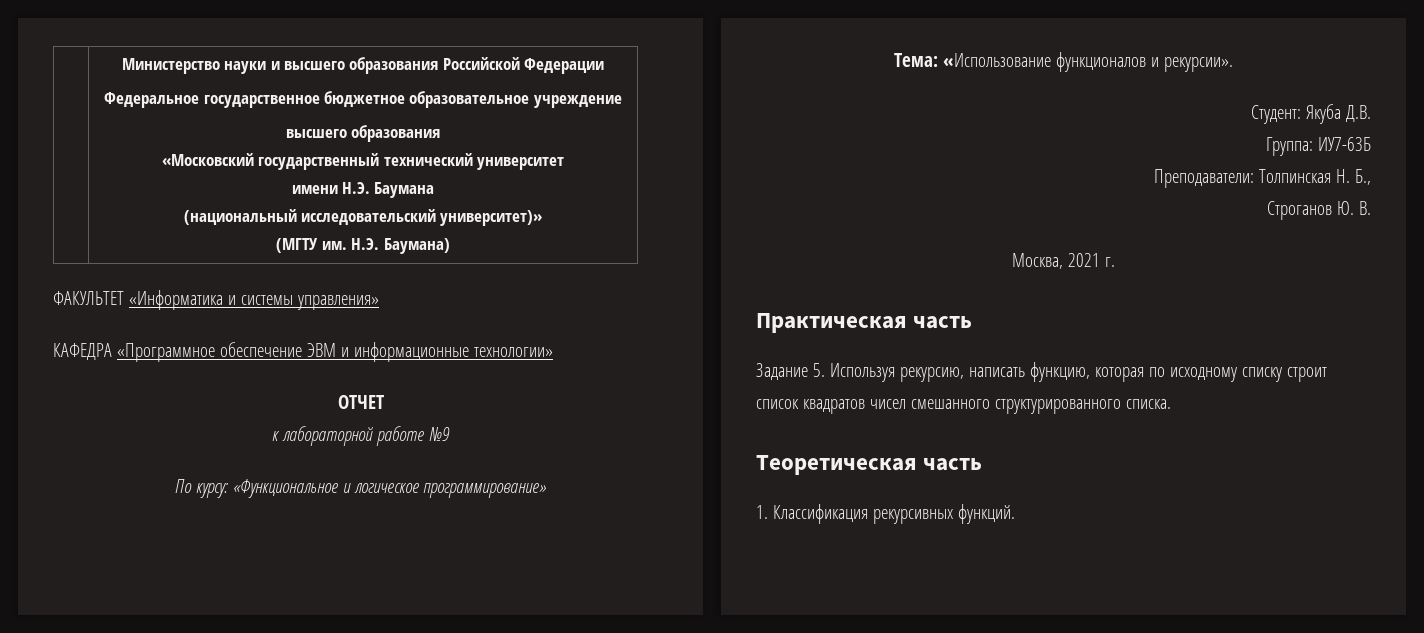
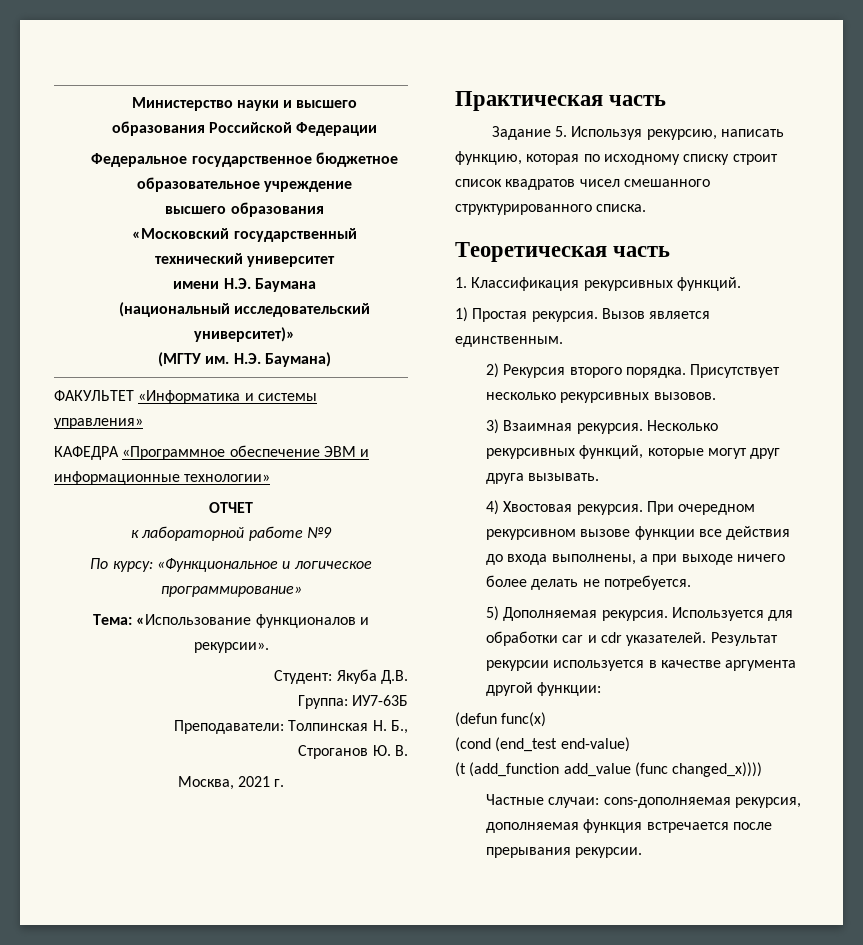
+ 1) Простая рекурсия. Вызов является единственным.
+ 2) Рекурсия второго порядка. Присутствует несколько рекурсивных вызовов.
+ 3) Взаимная рекурсия. Несколько рекурсивных функций, которые могут друг друга вызывать.
+ 4) Хвостовая рекурсия. При очередном рекурсивном вызове функции все действия до входа выполнены, а при выходе ничего более делать не потребуется.
+ 5) Дополняемая рекурсия. Используется для обработки car и cdr указателей. Результат рекурсии используется в качестве аргумента другой функции:
+ (defun func(x)
+ (cond (end_test end-value)
+ (t (add_function add_value (func changed_x))))
+ Частные случаи: cons-дополняемая рекурсия, дополняемая функция встречается после прерывания рекурсии.

